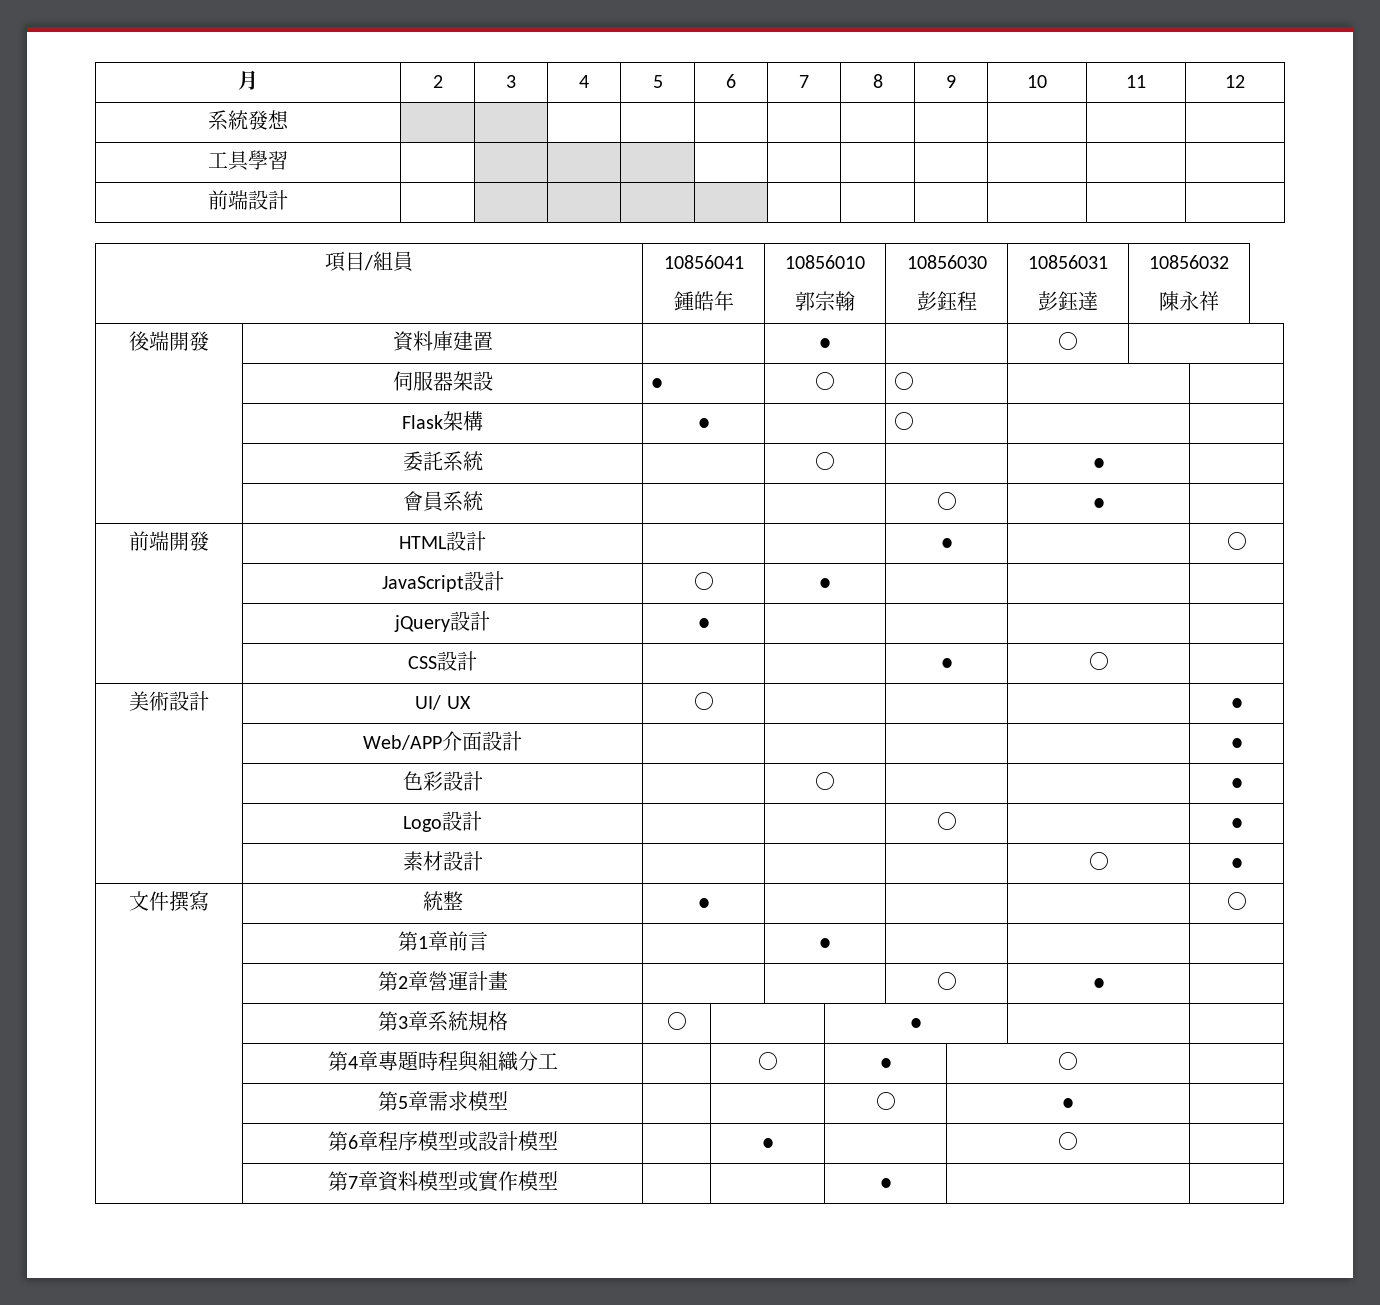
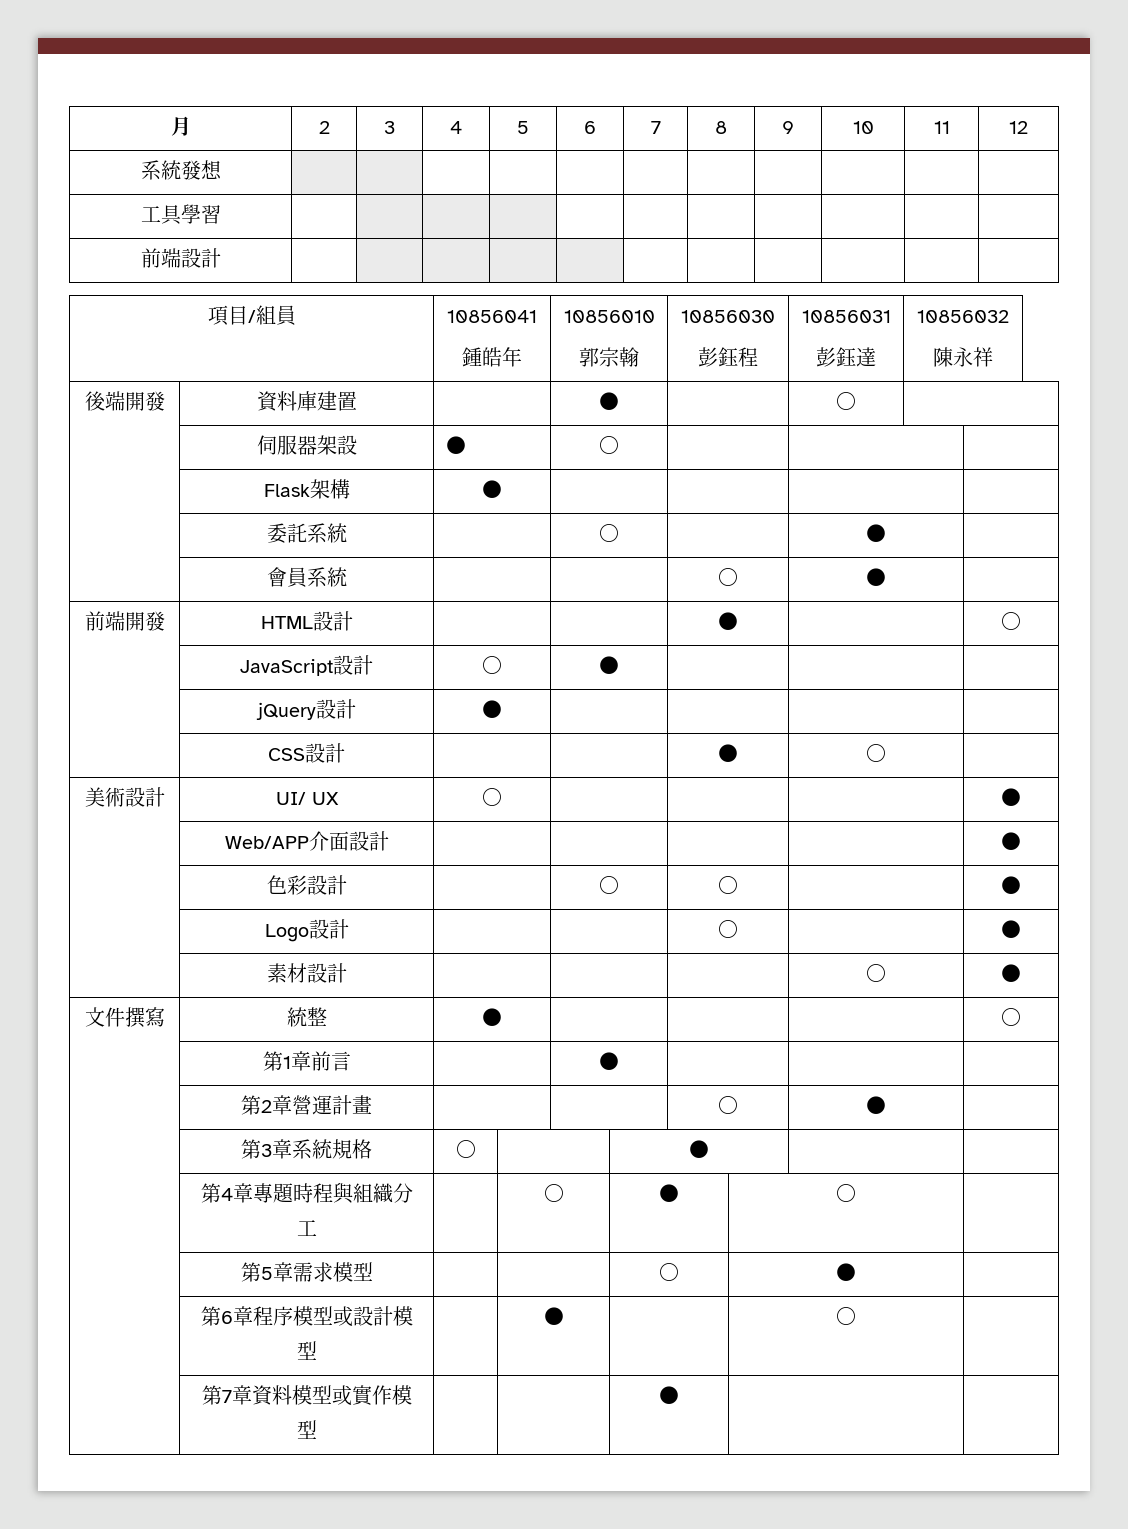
- | 伺服器架設 | ● | 〇 | 〇 | |
+ | 伺服器架設 | ● | 〇 | | |
- | Flask架構 | ● | | 〇 | |
+ | Flask架構 | ● | | | |
- | 色彩設計 | | 〇 | | | ●
+ | 色彩設計 | | 〇 | 〇 | | ●

